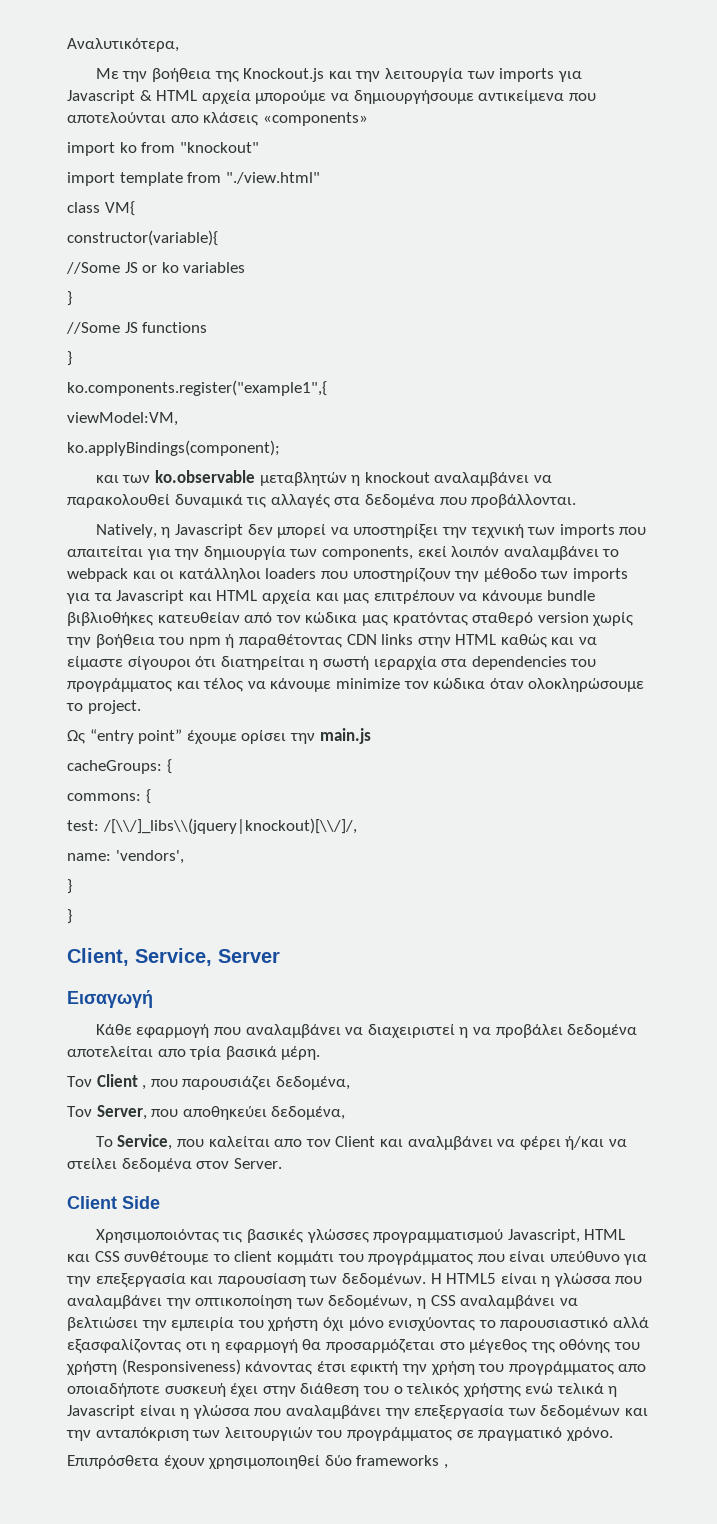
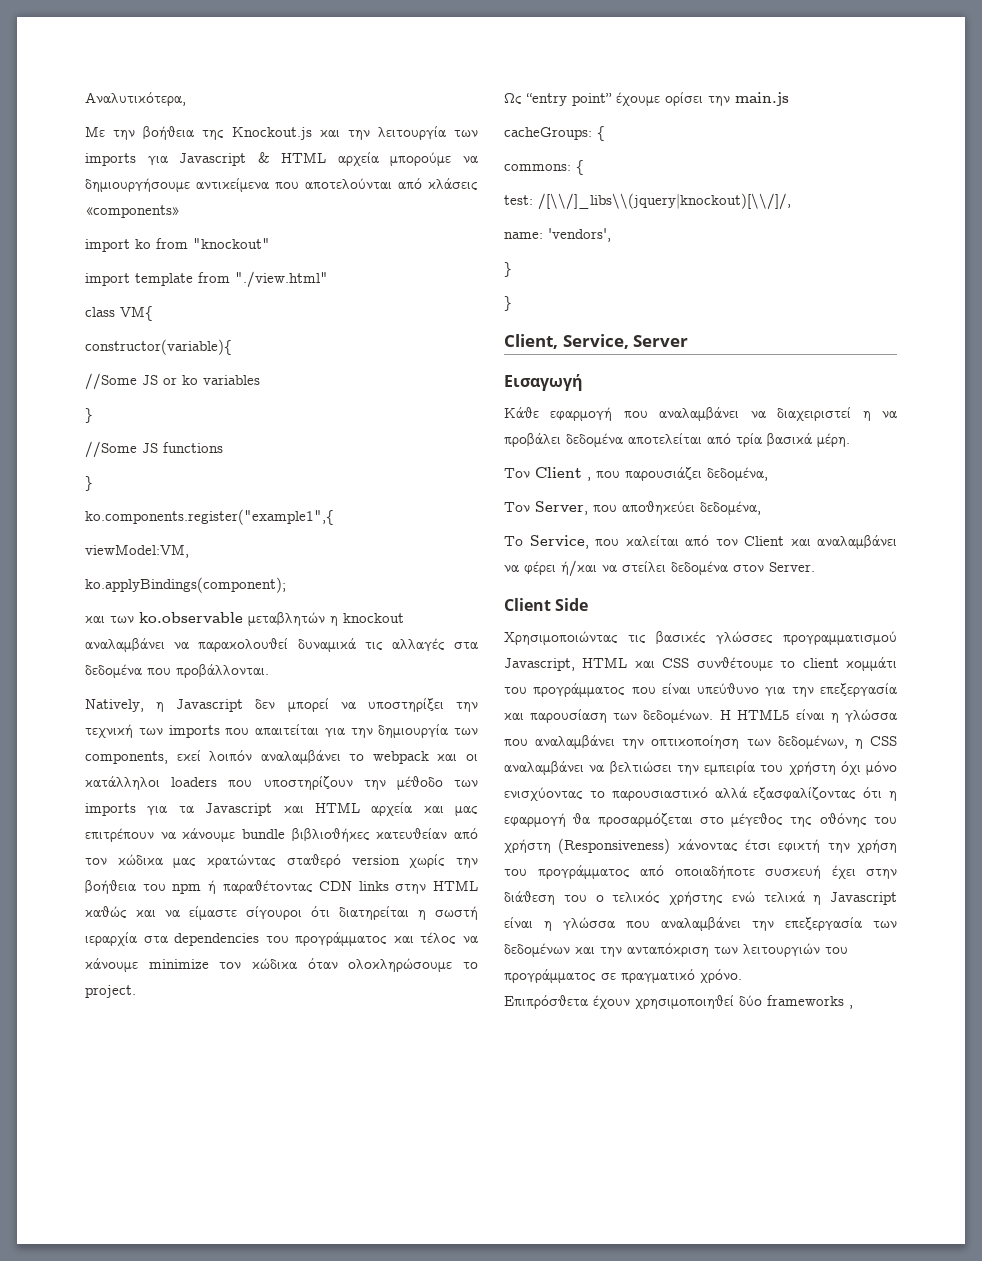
- Με την βοήθεια της Knockout.js και την λειτουργία των imports για Javascript & HTML αρχεία μπορούμε να δημιουργήσουμε αντικείμενα που αποτελούνται απο κλάσεις «components»
+ Με την βοήθεια της Knockout.js και την λειτουργία των imports για Javascript & HTML αρχεία μπορούμε να δημιουργήσουμε αντικείμενα που αποτελούνται από κλάσεις «components»
- Natively, η Javascript δεν μπορεί να υποστηρίξει την τεχνική των imports που απαιτείται για την δημιουργία των components, εκεί λοιπόν αναλαμβάνει το webpack και οι κατάλληλοι loaders που υποστηρίζουν την μέθοδο των imports για τα Javascript και HTML αρχεία και μας επιτρέπουν να κάνουμε bundle βιβλιοθήκες κατευθείαν από τον κώδικα μας κρατόντας σταθερό version χωρίς την βοήθεια του npm ή παραθέτοντας CDN links στην HTML καθώς και να είμαστε σίγουροι ότι διατηρείται η σωστή ιεραρχία στα dependencies του προγράμματος και τέλος να κάνουμε minimize τον κώδικα όταν ολοκληρώσουμε το project.
+ Natively, η Javascript δεν μπορεί να υποστηρίξει την τεχνική των imports που απαιτείται για την δημιουργία των components, εκεί λοιπόν αναλαμβάνει το webpack και οι κατάλληλοι loaders που υποστηρίζουν την μέθοδο των imports για τα Javascript και HTML αρχεία και μας επιτρέπουν να κάνουμε bundle βιβλιοθήκες κατευθείαν από τον κώδικα μας κρατώντας σταθερό version χωρίς την βοήθεια του npm ή παραθέτοντας CDN links στην HTML καθώς και να είμαστε σίγουροι ότι διατηρείται η σωστή ιεραρχία στα dependencies του προγράμματος και τέλος να κάνουμε minimize τον κώδικα όταν ολοκληρώσουμε το project.
- Κάθε εφαρμογή που αναλαμβάνει να διαχειριστεί η να προβάλει δεδομένα αποτελείται απο τρία βασικά μέρη.
+ Κάθε εφαρμογή που αναλαμβάνει να διαχειριστεί η να προβάλει δεδομένα αποτελείται από τρία βασικά μέρη.
- Το Service, που καλείται απο τον Client και αναλμβάνει να φέρει ή/και να στείλει δεδομένα στον Server.
+ Το Service, που καλείται από τον Client και αναλαμβάνει να φέρει ή/και να στείλει δεδομένα στον Server.
- Χρησιμοποιόντας τις βασικές γλώσσες προγραμματισμού Javascript, HTML και CSS συνθέτουμε το client κομμάτι του προγράμματος που είναι υπεύθυνο για την επεξεργασία και παρουσίαση των δεδομένων.
+ Χρησιμοποιώντας τις βασικές γλώσσες προγραμματισμού Javascript, HTML και CSS συνθέτουμε το client κομμάτι του προγράμματος που είναι υπεύθυνο για την επεξεργασία και παρουσίαση των δεδομένων.
- H HTML5 είναι η γλώσσα που αναλαμβάνει την οπτικοποίηση των δεδομένων, η CSS αναλαμβάνει να βελτιώσει την εμπειρία του χρήστη όχι μόνο ενισχύοντας το παρουσιαστικό αλλά εξασφαλίζοντας οτι η εφαρμογή θα προσαρμόζεται στο μέγεθος της οθόνης του χρήστη (Responsiveness) κάνοντας έτσι εφικτή την χρήση του προγράμματος απο οποιαδήποτε συσκευή έχει στην διάθεση του ο τελικός χρήστης ενώ τελικά η Javascript είναι η γλώσσα που αναλαμβάνει την επεξεργασία των δεδομένων και την ανταπόκριση των λειτουργιών του προγράμματος σε πραγματικό χρόνο.
+ H HTML5 είναι η γλώσσα που αναλαμβάνει την οπτικοποίηση των δεδομένων, η CSS αναλαμβάνει να βελτιώσει την εμπειρία του χρήστη όχι μόνο ενισχύοντας το παρουσιαστικό αλλά εξασφαλίζοντας ότι η εφαρμογή θα προσαρμόζεται στο μέγεθος της οθόνης του χρήστη (Responsiveness) κάνοντας έτσι εφικτή την χρήση του προγράμματος από οποιαδήποτε συσκευή έχει στην διάθεση του ο τελικός χρήστης ενώ τελικά η Javascript είναι η γλώσσα που αναλαμβάνει την επεξεργασία των δεδομένων και την ανταπόκριση των λειτουργιών του προγράμματος σε πραγματικό χρόνο.

